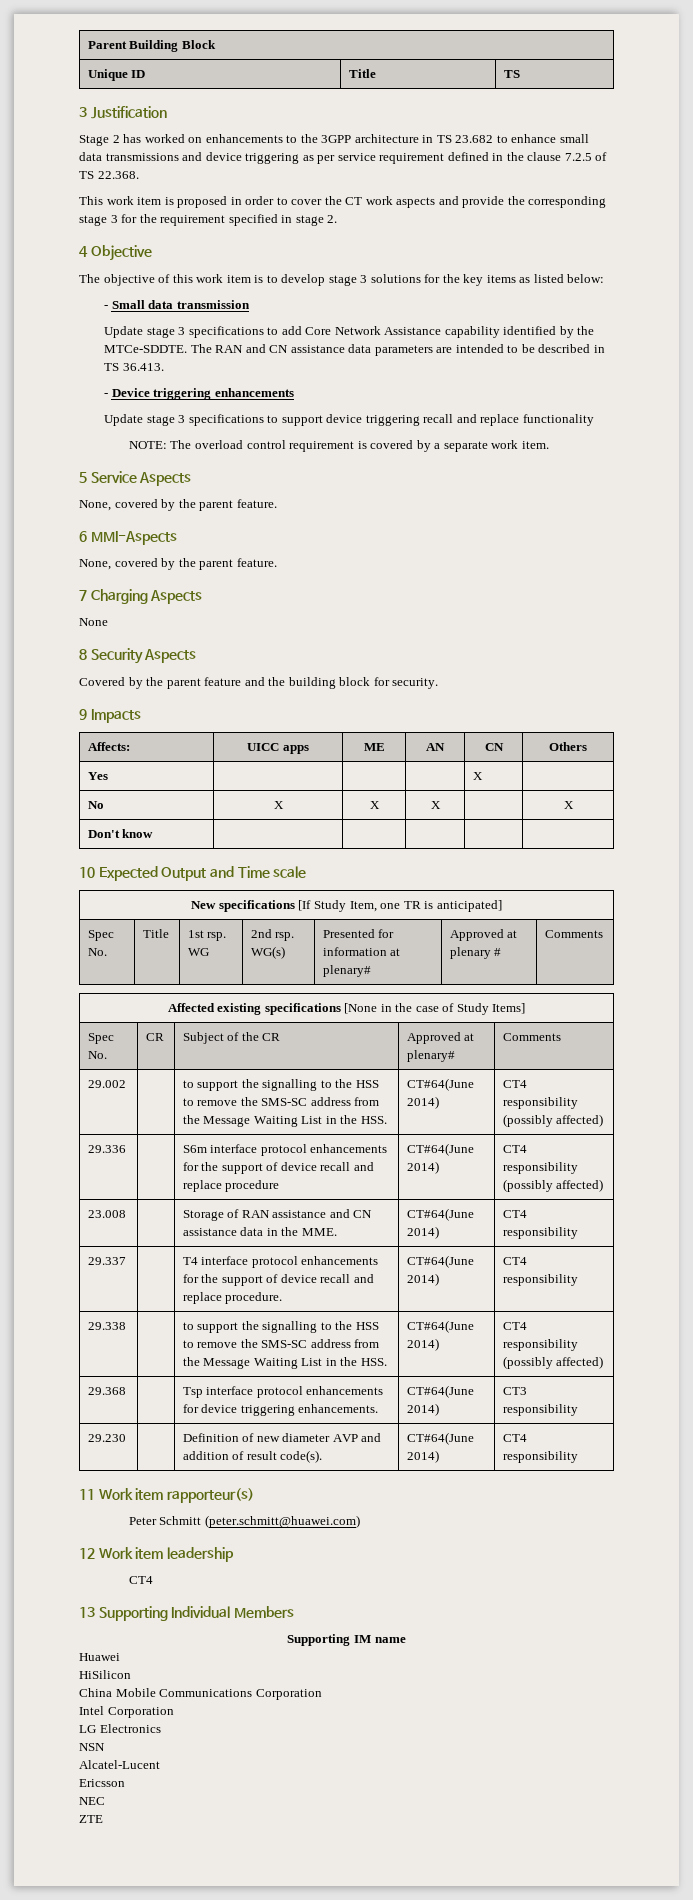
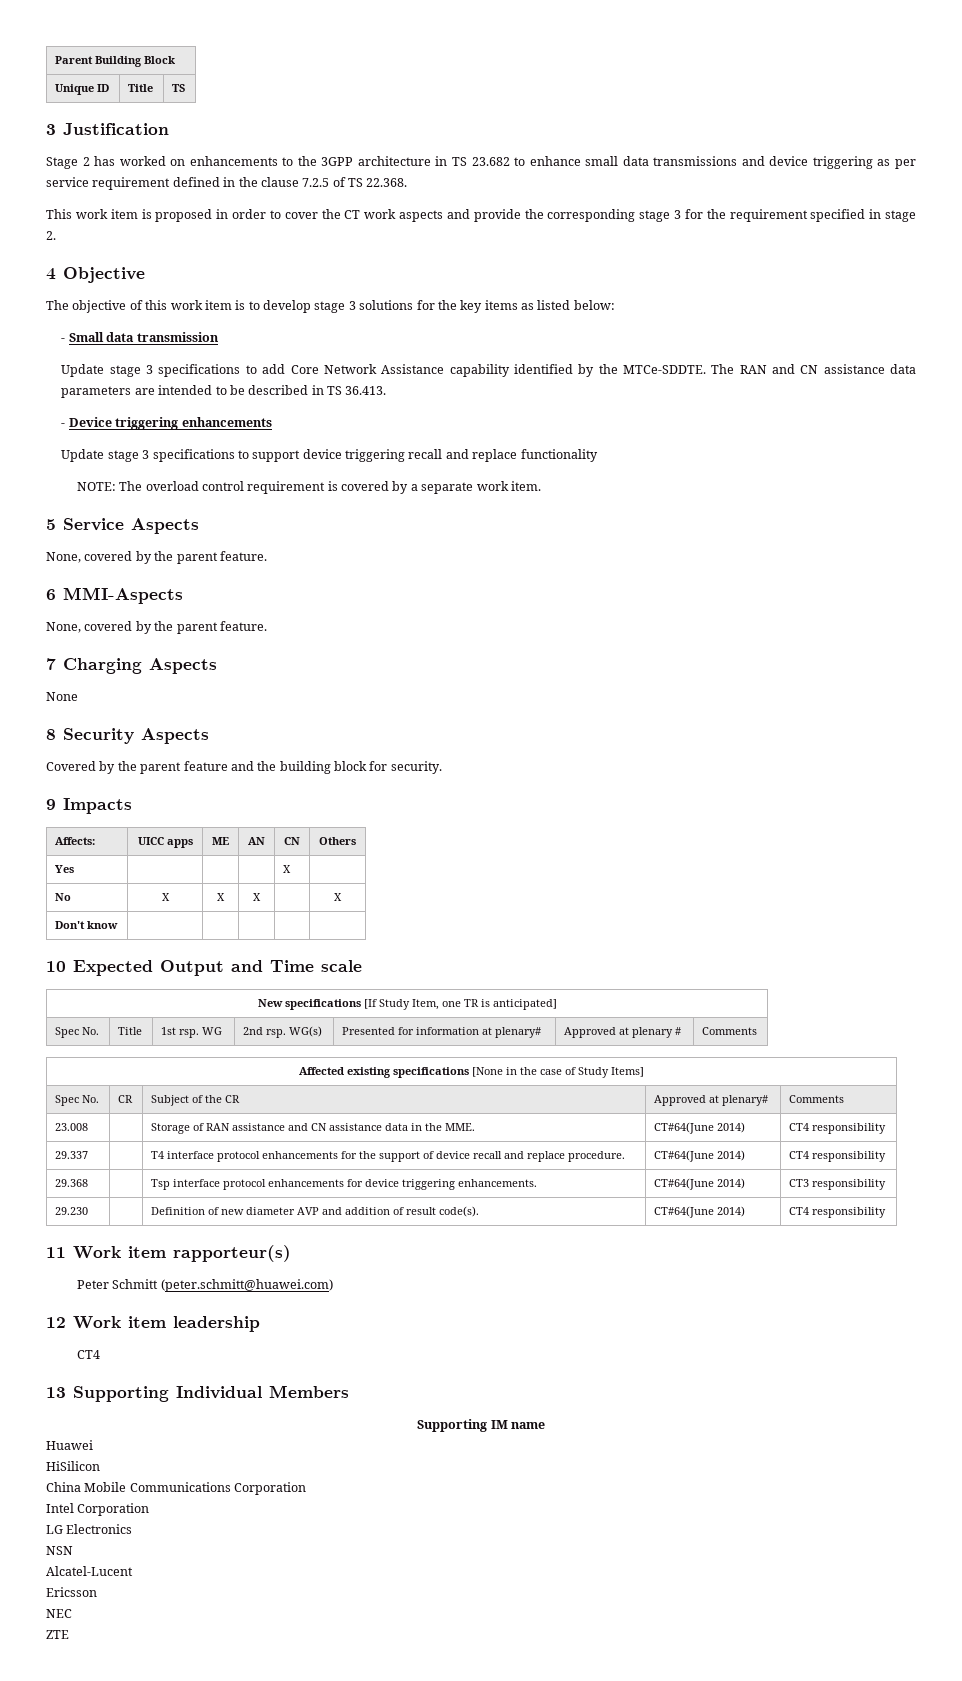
- 29.002 | | to support the signalling to the HSS to remove the SMS-SC address from the Message Waiting List in the HSS. | CT#64(June 2014) | CT4 responsibility (possibly affected)
- 29.336 | | S6m interface protocol enhancements for the support of device recall and replace procedure | CT#64(June 2014) | CT4 responsibility (possibly affected)
- 29.338 | | to support the signalling to the HSS to remove the SMS-SC address from the Message Waiting List in the HSS. | CT#64(June 2014) | CT4 responsibility (possibly affected)

